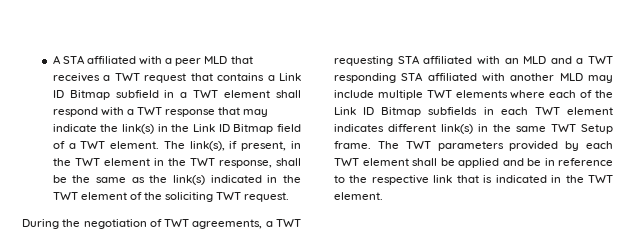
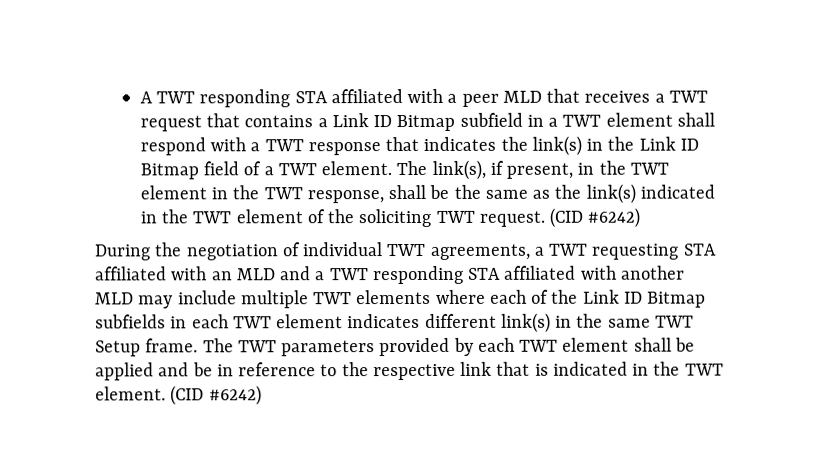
- A STA affiliated with a peer MLD that receives a TWT request that contains a Link ID Bitmap subfield in a TWT element shall respond with a TWT response that may indicate the link(s) in the Link ID Bitmap field of a TWT element.
+ A TWT responding STA affiliated with a peer MLD that receives a TWT request that contains a Link ID Bitmap subfield in a TWT element shall respond with a TWT response that indicates the link(s) in the Link ID Bitmap field of a TWT element.
- The link(s), if present, in the TWT element in the TWT response, shall be the same as the link(s) indicated in the TWT element of the soliciting TWT request.
+ The link(s), if present, in the TWT element in the TWT response, shall be the same as the link(s) indicated in the TWT element of the soliciting TWT request. (CID #6242)
- During the negotiation of TWT agreements, a TWT requesting STA affiliated with an MLD and a TWT responding STA affiliated with another MLD may include multiple TWT elements where each of the Link ID Bitmap subfields in each TWT element indicates different link(s) in the same TWT Setup frame.
+ During the negotiation of individual TWT agreements, a TWT requesting STA affiliated with an MLD and a TWT responding STA affiliated with another MLD may include multiple TWT elements where each of the Link ID Bitmap subfields in each TWT element indicates different link(s) in the same TWT Setup frame.
- The TWT parameters provided by each TWT element shall be applied and be in reference to the respective link that is indicated in the TWT element.
+ The TWT parameters provided by each TWT element shall be applied and be in reference to the respective link that is indicated in the TWT element. (CID #6242)

